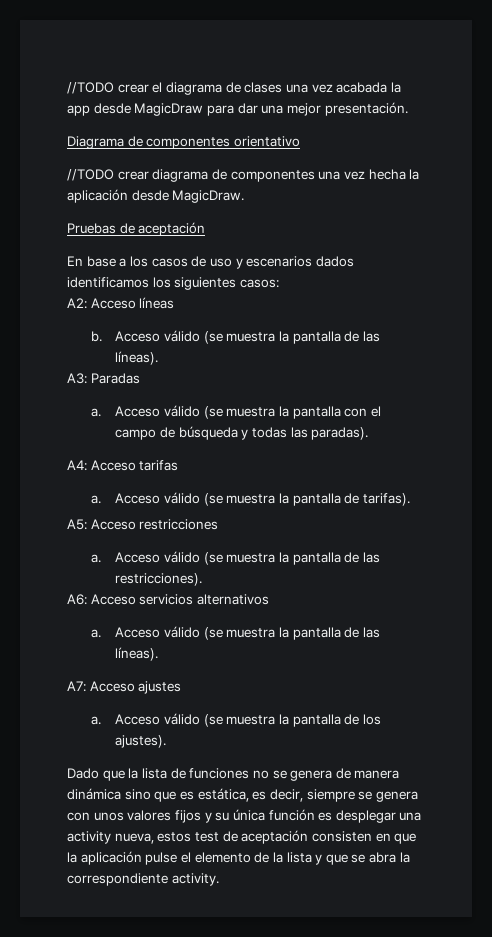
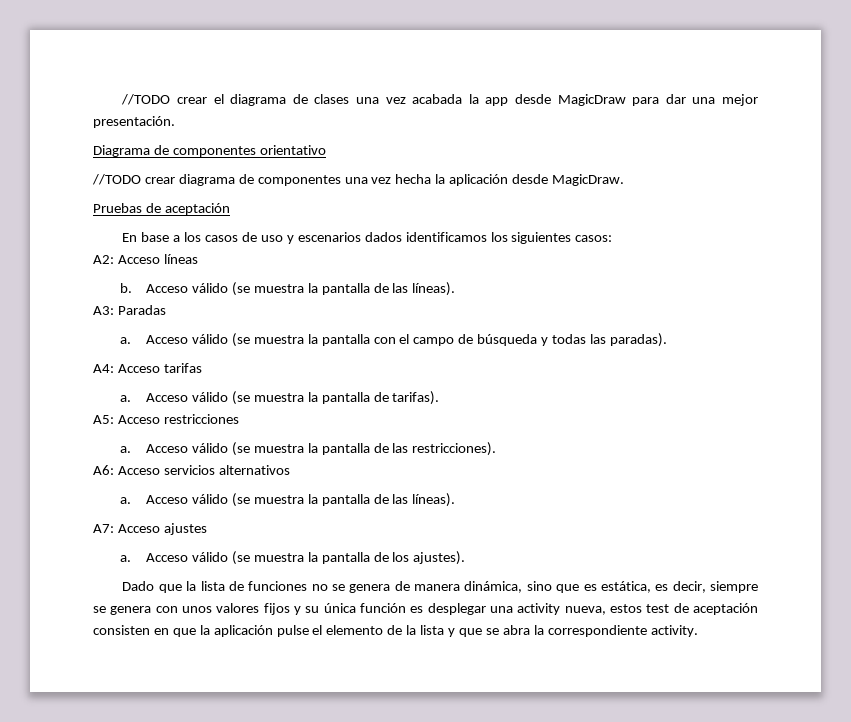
- Dado que la lista de funciones no se genera de manera dinámica sino que es estática, es decir, siempre se genera con unos valores fijos y su única función es desplegar una activity nueva, estos test de aceptación consisten en que la aplicación pulse el elemento de la lista y que se abra la correspondiente activity.
+ Dado que la lista de funciones no se genera de manera dinámica, sino que es estática, es decir, siempre se genera con unos valores fijos y su única función es desplegar una activity nueva, estos test de aceptación consisten en que la aplicación pulse el elemento de la lista y que se abra la correspondiente activity.

